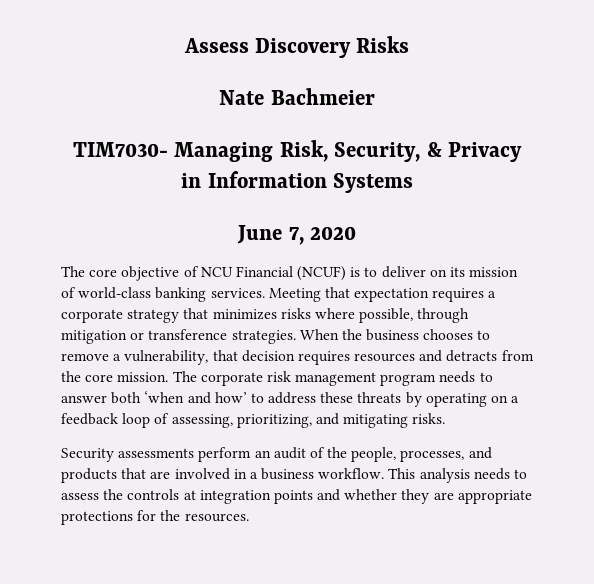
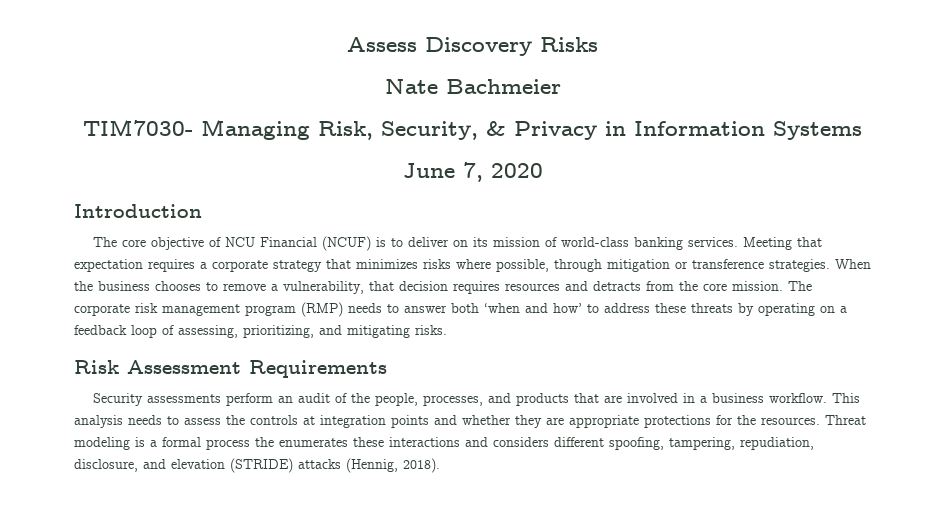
+ Introduction
- The corporate risk management program needs to answer both ‘when and how’ to address these threats by operating on a feedback loop of assessing, prioritizing, and mitigating risks.
+ The corporate risk management program (RMP) needs to answer both ‘when and how’ to address these threats by operating on a feedback loop of assessing, prioritizing, and mitigating risks.
+ Risk Assessment Requirements
+ Threat modeling is a formal process the enumerates these interactions and considers different spoofing, tampering, repudiation, disclosure, and elevation (STRIDE) attacks (Hennig, 2018).

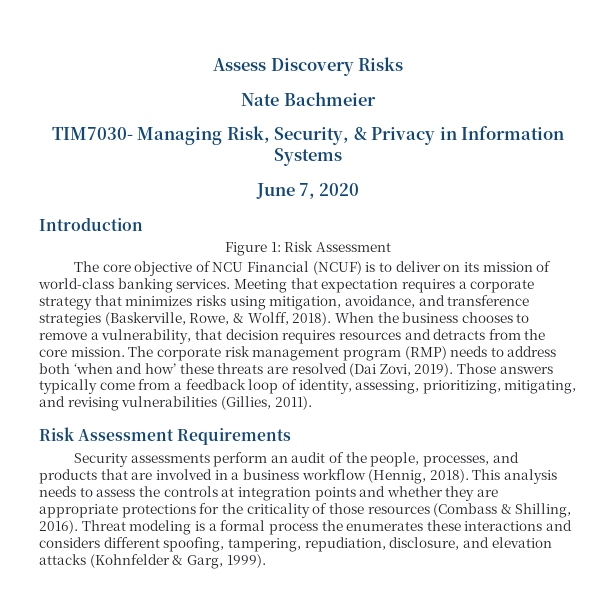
+ Figure 1: Risk Assessment
- Meeting that expectation requires a corporate strategy that minimizes risks where possible, through mitigation or transference strategies.
+ Meeting that expectation requires a corporate strategy that minimizes risks using mitigation, avoidance, and transference strategies (Baskerville, Rowe, & Wolff, 2018).
- The corporate risk management program (RMP) needs to answer both ‘when and how’ to address these threats by operating on a feedback loop of assessing, prioritizing, and mitigating risks.
+ The corporate risk management program (RMP) needs to address both ‘when and how’ these threats are resolved (Dai Zovi, 2019). Those answers typically come from a feedback loop of identity, assessing, prioritizing, mitigating, and revising vulnerabilities (Gillies, 2011).
- Security assessments perform an audit of the people, processes, and products that are involved in a business workflow.
+ Security assessments perform an audit of the people, processes, and products that are involved in a business workflow (Hennig, 2018).
- This analysis needs to assess the controls at integration points and whether they are appropriate protections for the resources.
+ This analysis needs to assess the controls at integration points and whether they are appropriate protections for the criticality of those resources (Combass & Shilling, 2016).
- Threat modeling is a formal process the enumerates these interactions and considers different spoofing, tampering, repudiation, disclosure, and elevation (STRIDE) attacks (Hennig, 2018).
+ Threat modeling is a formal process the enumerates these interactions and considers different spoofing, tampering, repudiation, disclosure, and elevation attacks (Kohnfelder & Garg, 1999).

